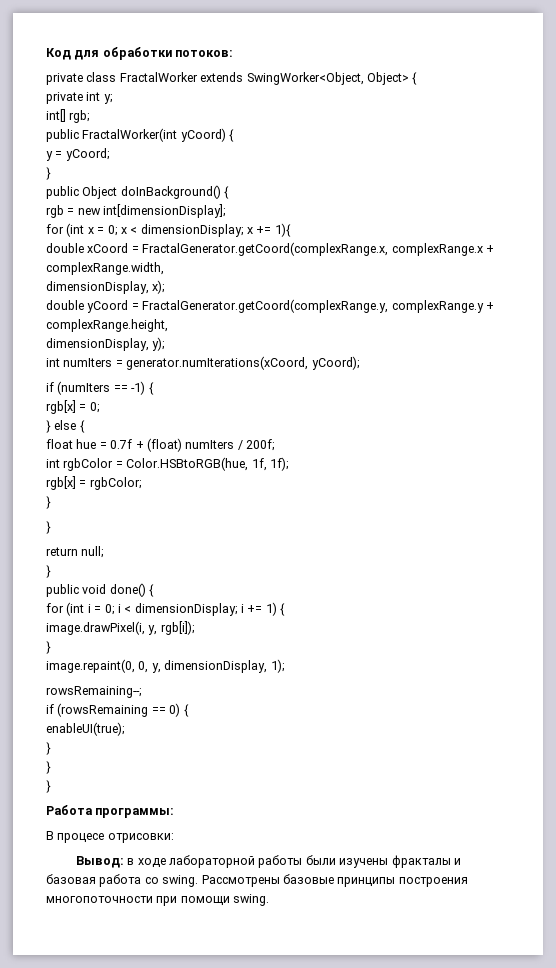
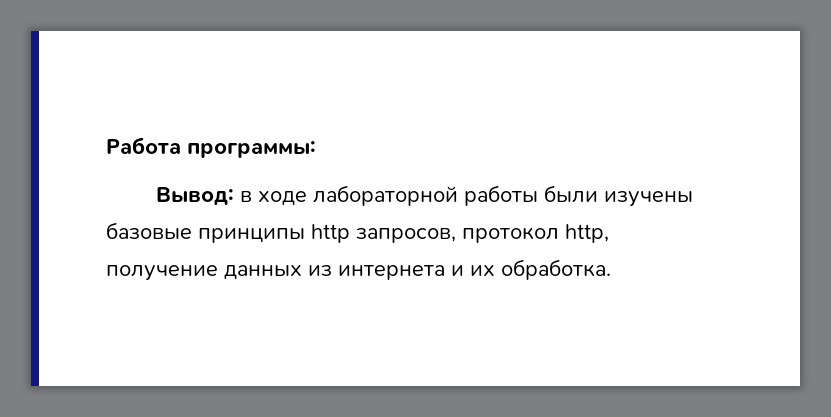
- Код для обработки потоков:
- private class FractalWorker extends SwingWorker<Object, Object> {
- private int y;
- int[] rgb;
- public FractalWorker(int yCoord) {
- y = yCoord;
- }
- public Object doInBackground() {
- rgb = new int[dimensionDisplay];
- for (int x = 0; x < dimensionDisplay; x += 1){
- double xCoord = FractalGenerator.getCoord(complexRange.x, complexRange.x + complexRange.width,
- dimensionDisplay, x);
- double yCoord = FractalGenerator.getCoord(complexRange.y, complexRange.y + complexRange.height,
- dimensionDisplay, y);
- int numIters = generator.numIterations(xCoord, yCoord);
- if (numIters == -1) {
- rgb[x] = 0;
- } else {
- float hue = 0.7f + (float) numIters / 200f;
- int rgbColor = Color.HSBtoRGB(hue, 1f, 1f);
- rgb[x] = rgbColor;
- }
- }
- return null;
- }
- public void done() {
- for (int i = 0; i < dimensionDisplay; i += 1) {
- image.drawPixel(i, y, rgb[i]);
- }
- image.repaint(0, 0, y, dimensionDisplay, 1);
- rowsRemaining--;
- if (rowsRemaining == 0) {
- enableUI(true);
- }
- }
- }
- В процесе отрисовки:
- Вывод: в ходе лабораторной работы были изучены фракталы и базовая работа со swing. Рассмотрены базовые принципы построения многопоточности при помощи swing.
+ Вывод: в ходе лабораторной работы были изучены базовые принципы http запросов, протокол http, получение данных из интернета и их обработка.

